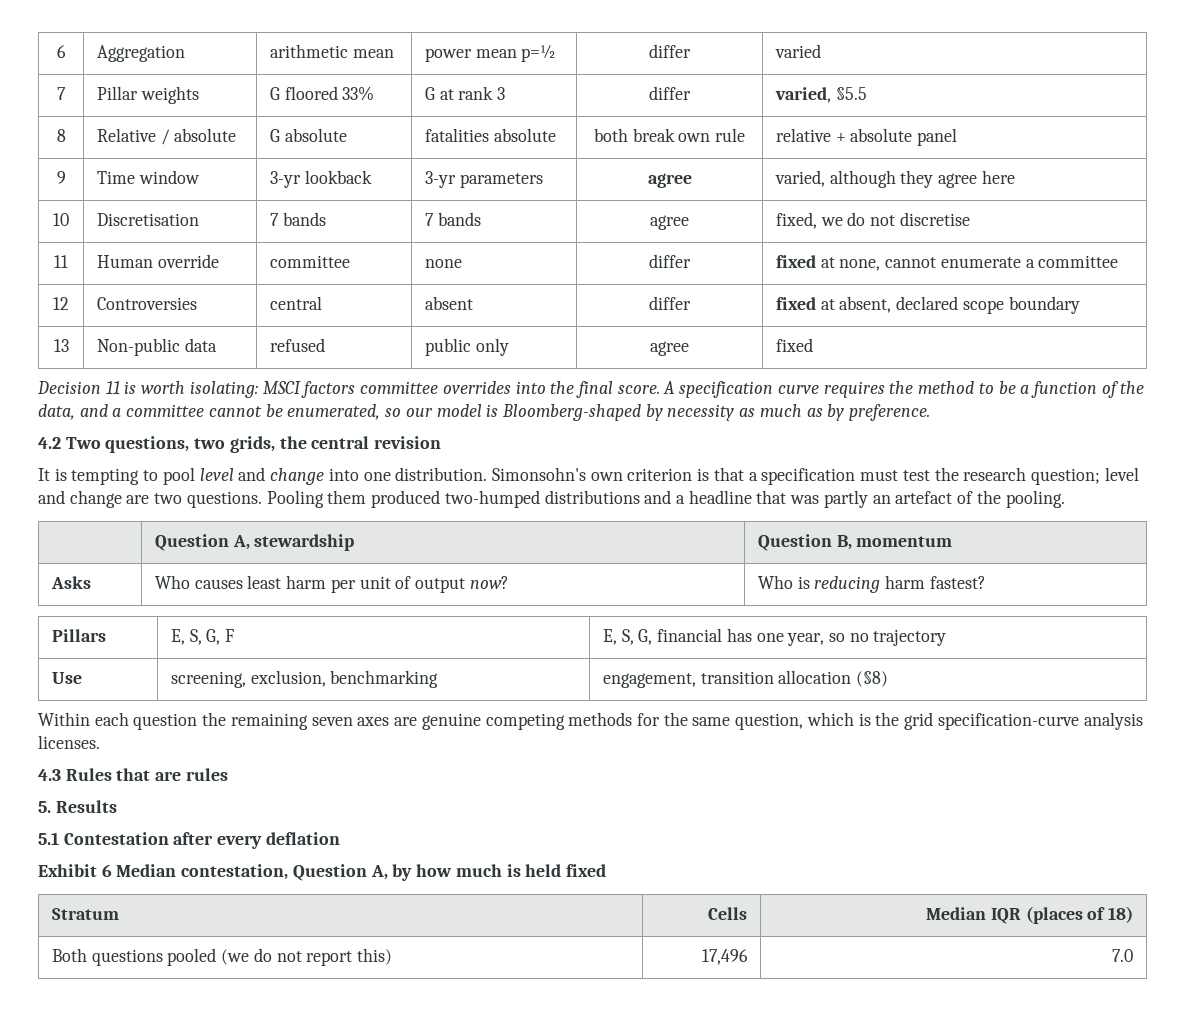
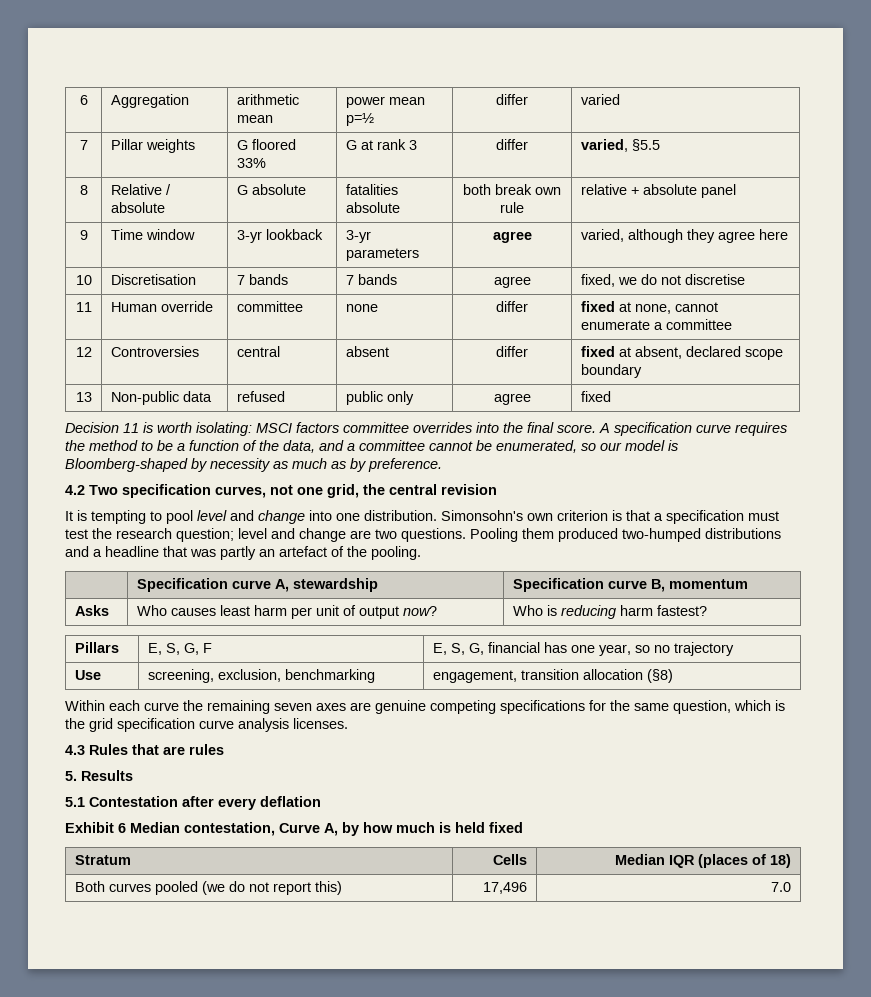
- 4.2 Two questions, two grids, the central revision
+ 4.2 Two specification curves, not one grid, the central revision
- | Question A, stewardship | Question B, momentum
+ | Specification curve A, stewardship | Specification curve B, momentum
- Within each question the remaining seven axes are genuine competing methods for the same question, which is the grid specification-curve analysis licenses.
+ Within each curve the remaining seven axes are genuine competing specifications for the same question, which is the grid specification curve analysis licenses.
- Exhibit 6 Median contestation, Question A, by how much is held fixed
+ Exhibit 6 Median contestation, Curve A, by how much is held fixed
- Both questions pooled (we do not report this) | 17,496 | 7.0
+ Both curves pooled (we do not report this) | 17,496 | 7.0

